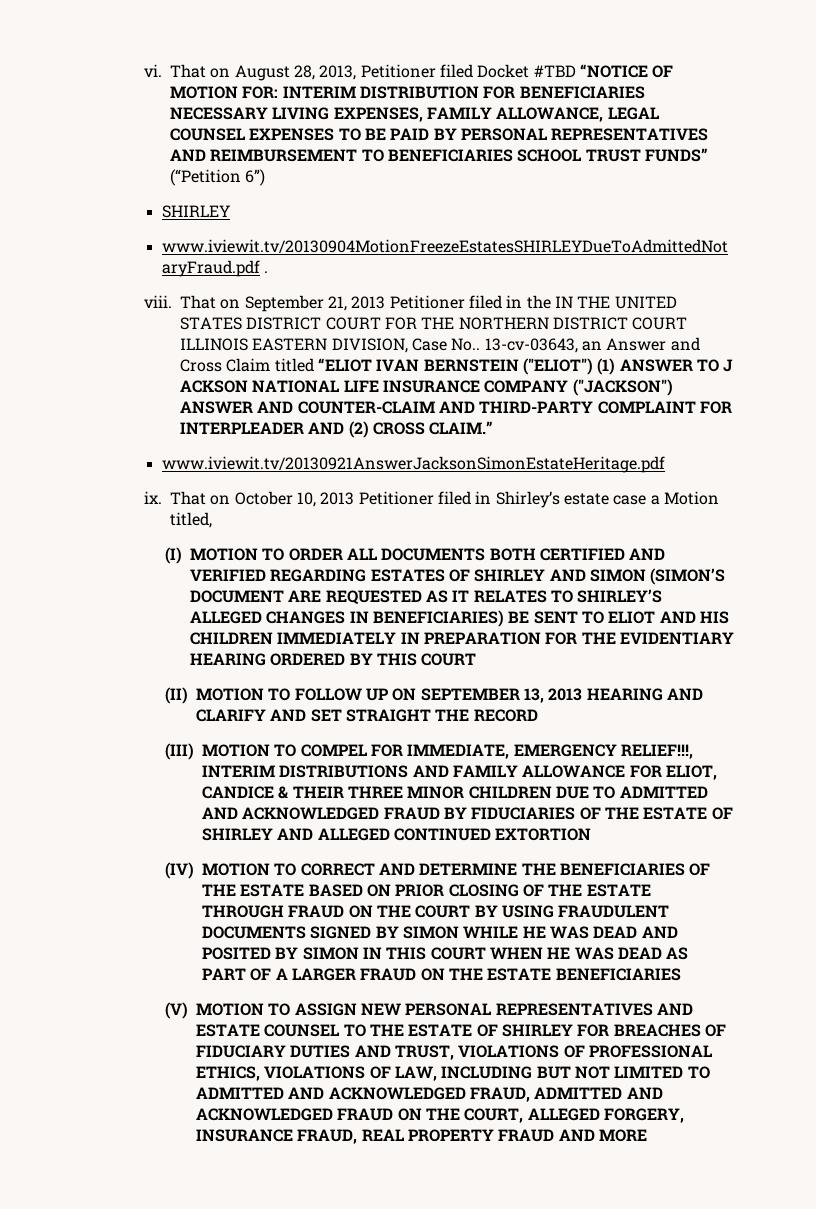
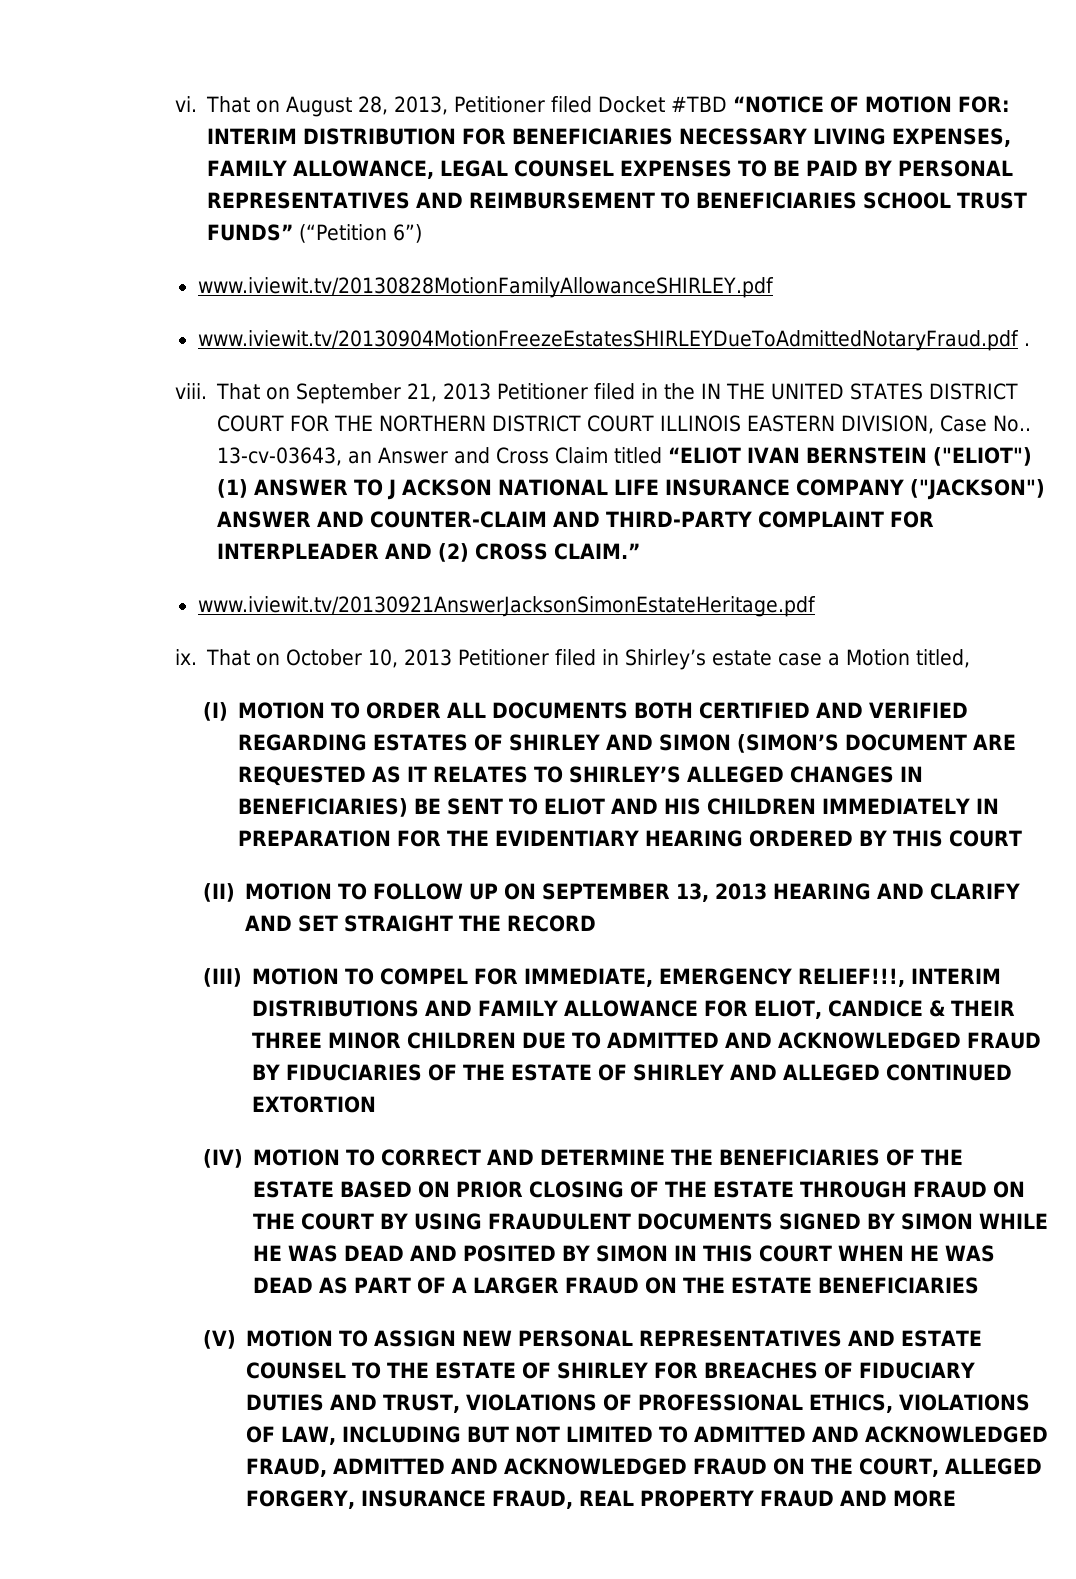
  That on August 28, 2013, Petitioner filed Docket #TBD “NOTICE OF MOTION FOR: INTERIM DISTRIBUTION FOR BENEFICIARIES NECESSARY LIVING EXPENSES, FAMILY ALLOWANCE, LEGAL COUNSEL EXPENSES TO BE PAID BY PERSONAL REPRESENTATIVES AND REIMBURSEMENT TO BENEFICIARIES SCHOOL TRUST FUNDS” (“Petition 6”)
- SHIRLEY
+ www.iviewit.tv/20130828MotionFamilyAllowanceSHIRLEY.pdf

